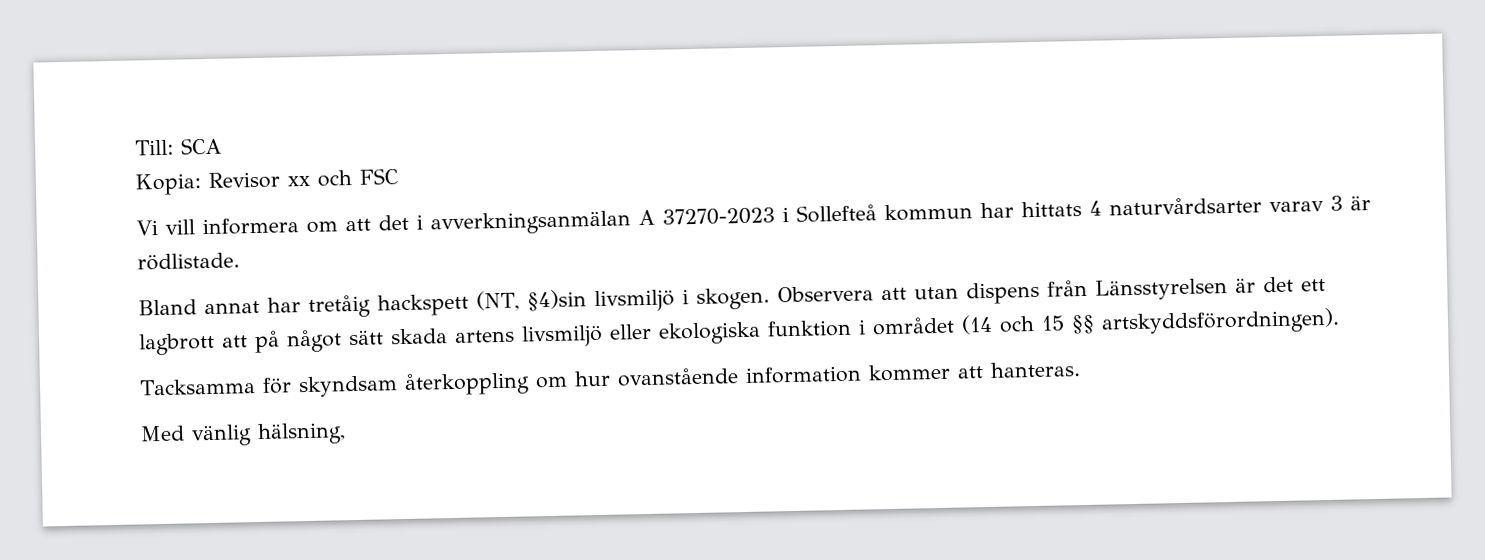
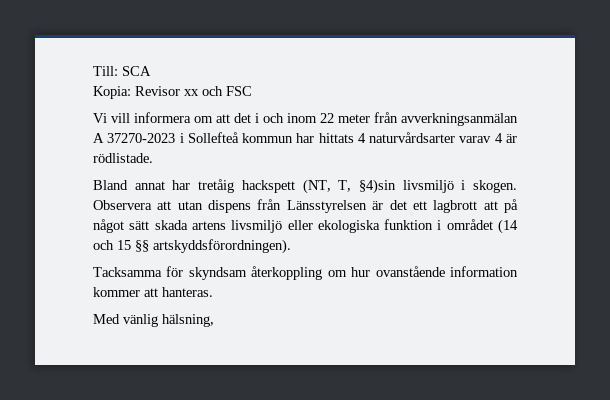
- Vi vill informera om att det i avverkningsanmälan A 37270-2023 i Sollefteå kommun har hittats 4 naturvårdsarter varav 3 är rödlistade.
+ Vi vill informera om att det i och inom 22 meter från avverkningsanmälan A 37270-2023 i Sollefteå kommun har hittats 4 naturvårdsarter varav 4 är rödlistade.
- Bland annat har tretåig hackspett (NT, §4)sin livsmiljö i skogen.
+ Bland annat har tretåig hackspett (NT, T, §4)sin livsmiljö i skogen.

